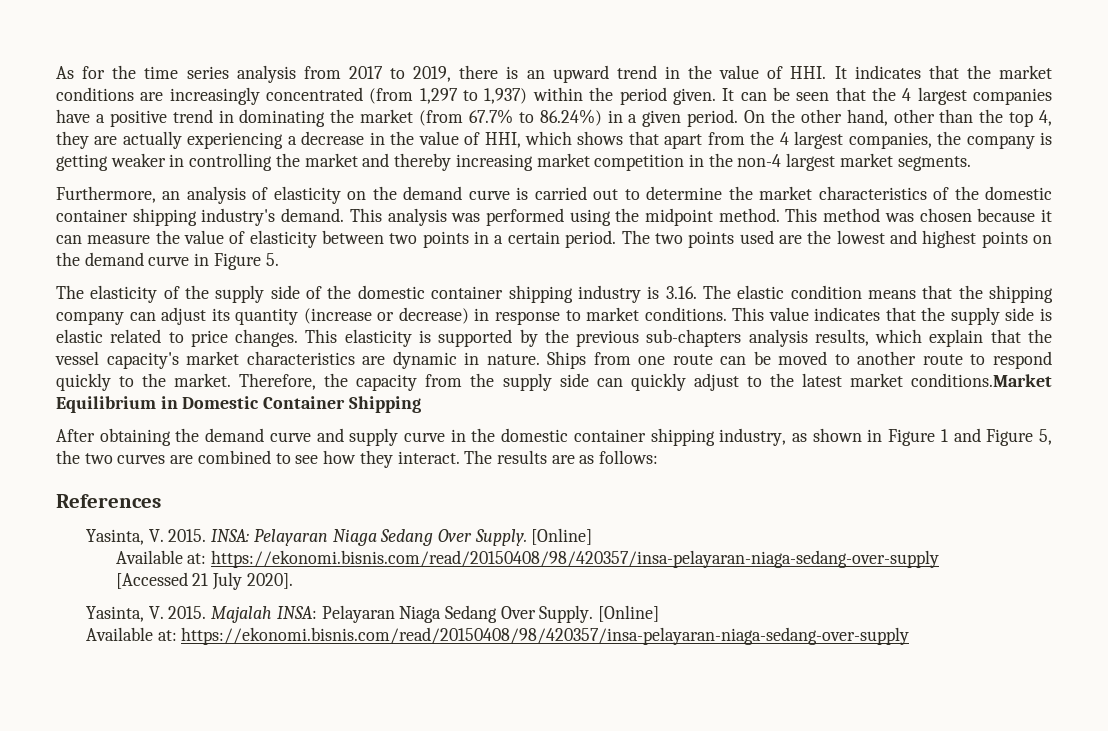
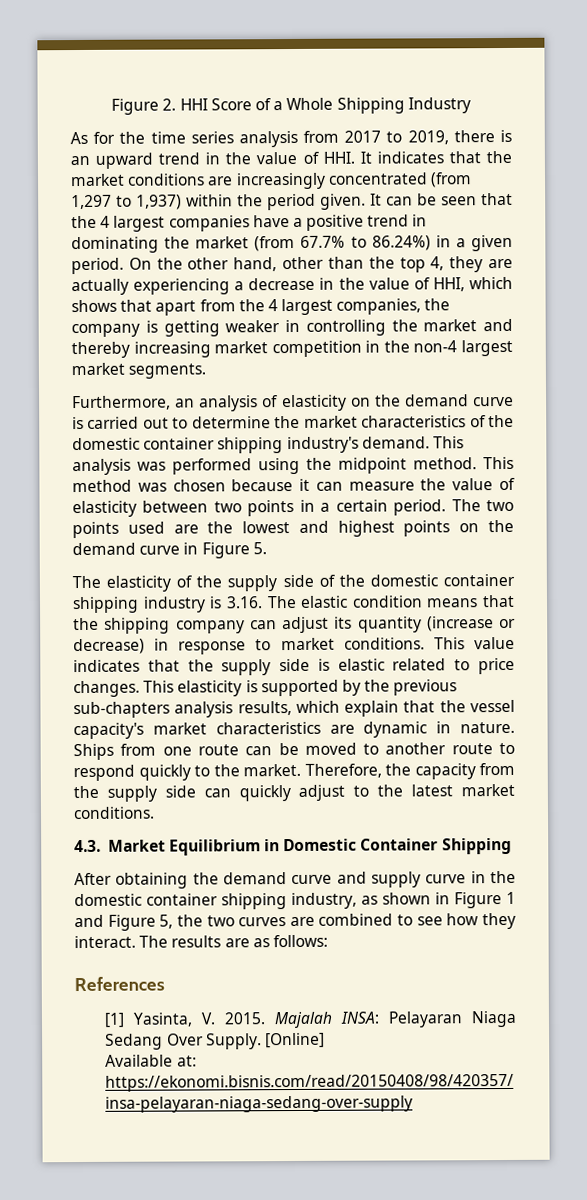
+ Figure 2. HHI Score of a Whole Shipping Industry
- Therefore, the capacity from the supply side can quickly adjust to the latest market conditions.Market Equilibrium in Domestic Container Shipping
+ Therefore, the capacity from the supply side can quickly adjust to the latest market conditions.
+ 4.3. Market Equilibrium in Domestic Container Shipping
- Yasinta, V. 2015. INSA: Pelayaran Niaga Sedang Over Supply. [Online]
- Available at: https://ekonomi.bisnis.com/read/20150408/98/420357/insa-pelayaran-niaga-sedang-over-supply
- [Accessed 21 July 2020].
- Yasinta, V. 2015.
+ [1] Yasinta, V. 2015.

